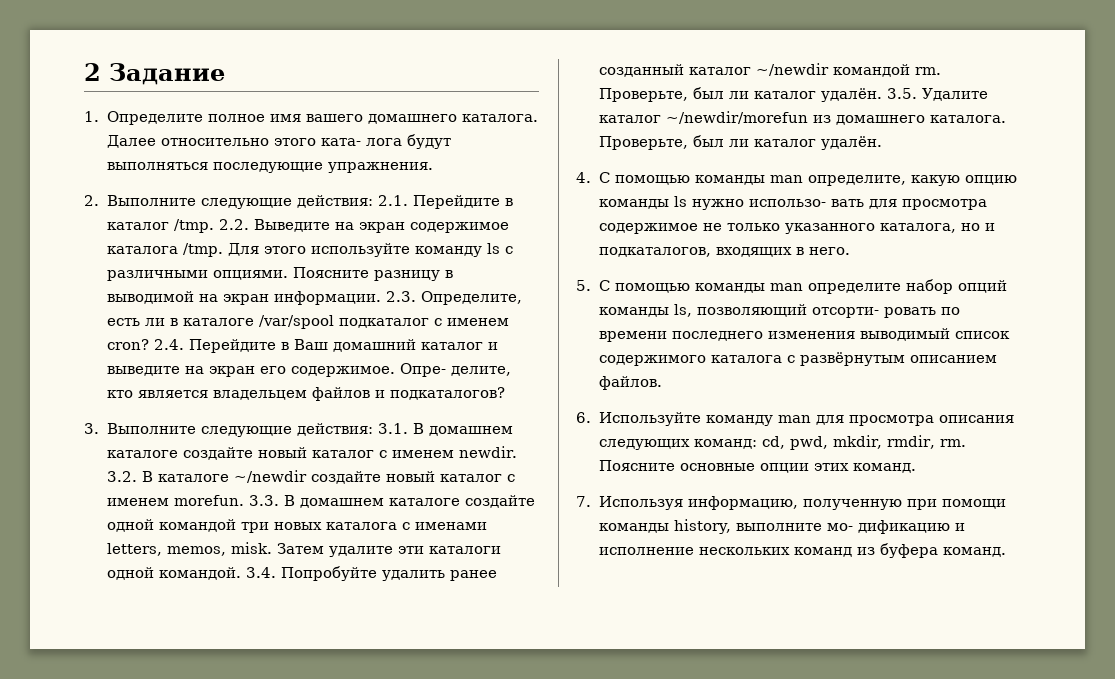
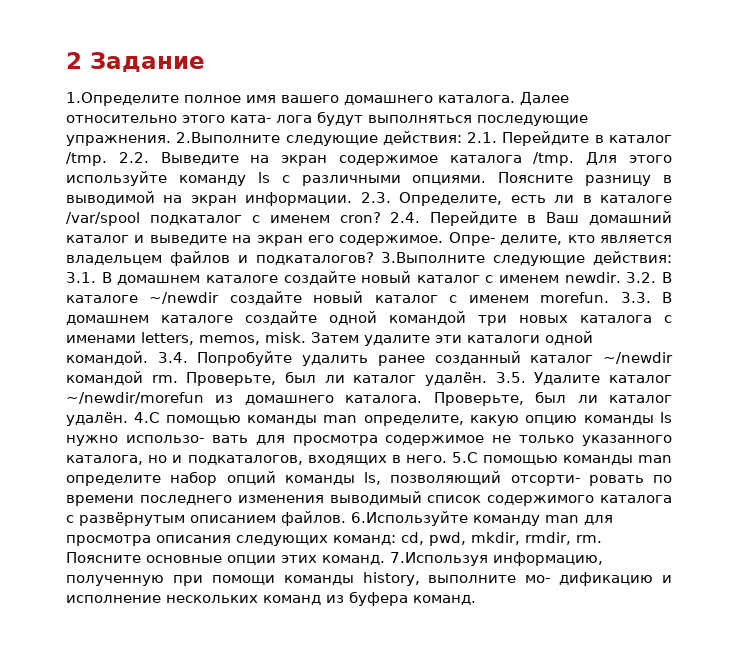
- 1. Определите полное имя вашего домашнего каталога.
+ 1.Определите полное имя вашего домашнего каталога.
- Далее относительно этого ката- лога будут выполняться последующие упражнения.
- 2. Выполните следующие действия: 2.1. Перейдите в каталог /tmp.
+ Далее относительно этого ката- лога будут выполняться последующие упражнения. 2.Выполните следующие действия: 2.1. Перейдите в каталог /tmp.
- Опре- делите, кто является владельцем файлов и подкаталогов?
- 3. Выполните следующие действия: 3.1. В домашнем каталоге создайте новый каталог с именем newdir.
+ Опре- делите, кто является владельцем файлов и подкаталогов? 3.Выполните следующие действия: 3.1. В домашнем каталоге создайте новый каталог с именем newdir.
- 3.5. Удалите каталог ~/newdir/morefun из домашнего каталога. Проверьте, был ли каталог удалён.
- 4. С помощью команды man определите, какую опцию команды ls нужно использо- вать для просмотра содержимое не только указанного каталога, но и подкаталогов, входящих в него.
- 5. С помощью команды man определите набор опций команды ls, позволяющий отсорти- ровать по времени последнего изменения выводимый список содержимого каталога с развёрнутым описанием файлов.
- 6. Используйте команду man для просмотра описания следующих команд:
+ 3.5. Удалите каталог ~/newdir/morefun из домашнего каталога. Проверьте, был ли каталог удалён. 4.С помощью команды man определите, какую опцию команды ls нужно использо- вать для просмотра содержимое не только указанного каталога, но и подкаталогов, входящих в него. 5.С помощью команды man определите набор опций команды ls, позволяющий отсорти- ровать по времени последнего изменения выводимый список содержимого каталога с развёрнутым описанием файлов. 6.Используйте команду man для просмотра описания следующих команд:
- Поясните основные опции этих команд.
- 7. Используя информацию, полученную при помощи команды history, выполните мо- дификацию и исполнение нескольких команд из буфера команд.
+ Поясните основные опции этих команд. 7.Используя информацию, полученную при помощи команды history, выполните мо- дификацию и исполнение нескольких команд из буфера команд.

